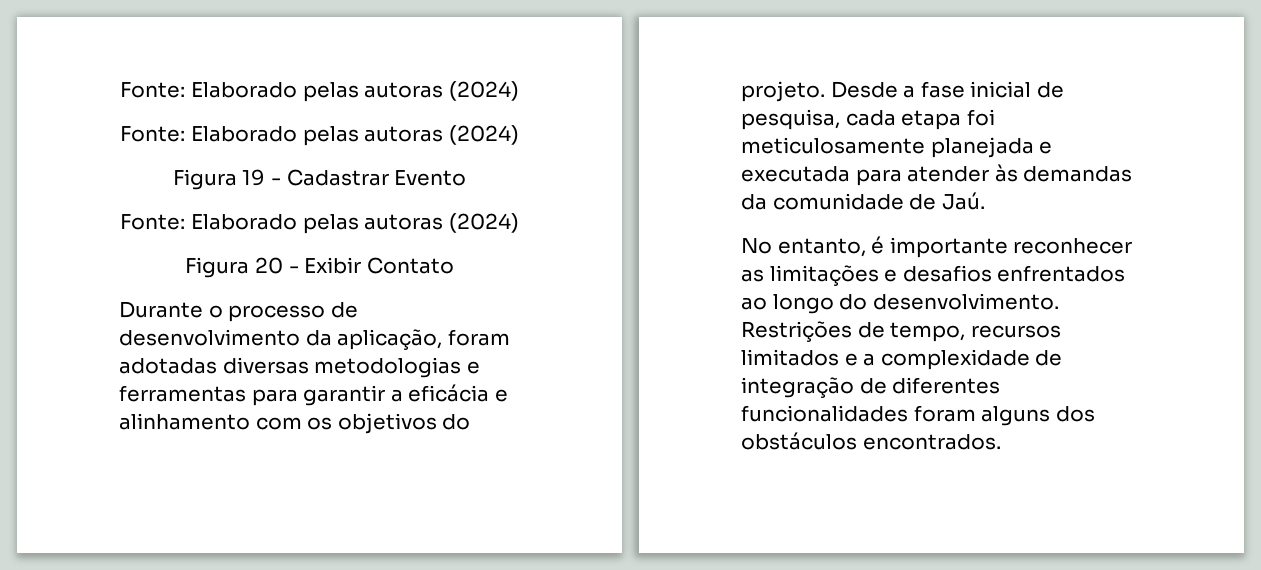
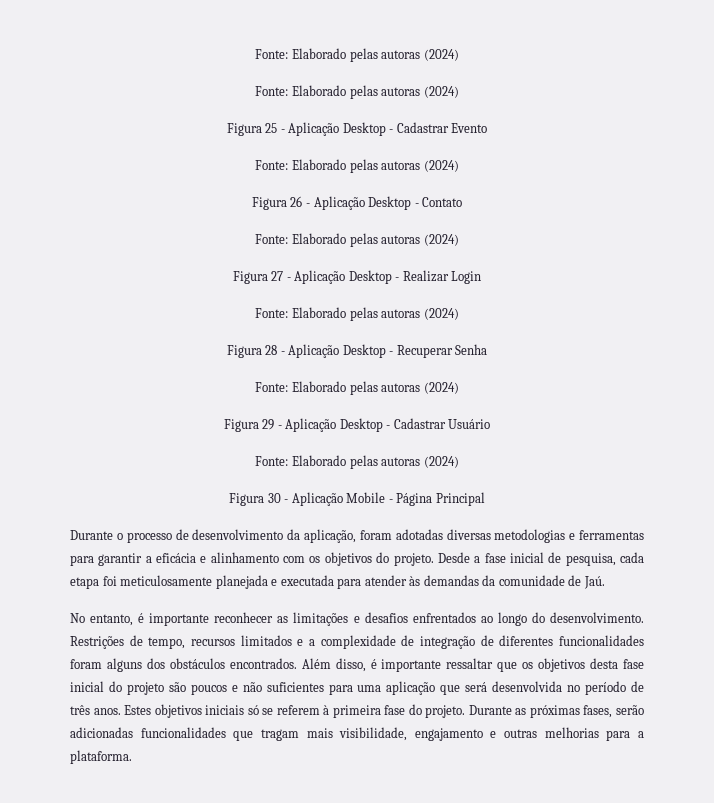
- Figura 19 - Cadastrar Evento
+ Figura 25 - Aplicação Desktop - Cadastrar Evento
- Figura 20 - Exibir Contato
+ Figura 26 - Aplicação Desktop - Contato
+ Fonte: Elaborado pelas autoras (2024)
+ Figura 27 - Aplicação Desktop - Realizar Login
+ Fonte: Elaborado pelas autoras (2024)
+ Figura 28 - Aplicação Desktop - Recuperar Senha
+ Fonte: Elaborado pelas autoras (2024)
+ Figura 29 - Aplicação Desktop - Cadastrar Usuário
+ Fonte: Elaborado pelas autoras (2024)
+ Figura 30 - Aplicação Mobile - Página Principal
+ Além disso, é importante ressaltar que os objetivos desta fase inicial do projeto são poucos e não suficientes para uma aplicação que será desenvolvida no período de três anos. Estes objetivos iniciais só se referem à primeira fase do projeto. Durante as próximas fases, serão adicionadas funcionalidades que tragam mais visibilidade, engajamento e outras melhorias para a plataforma.

